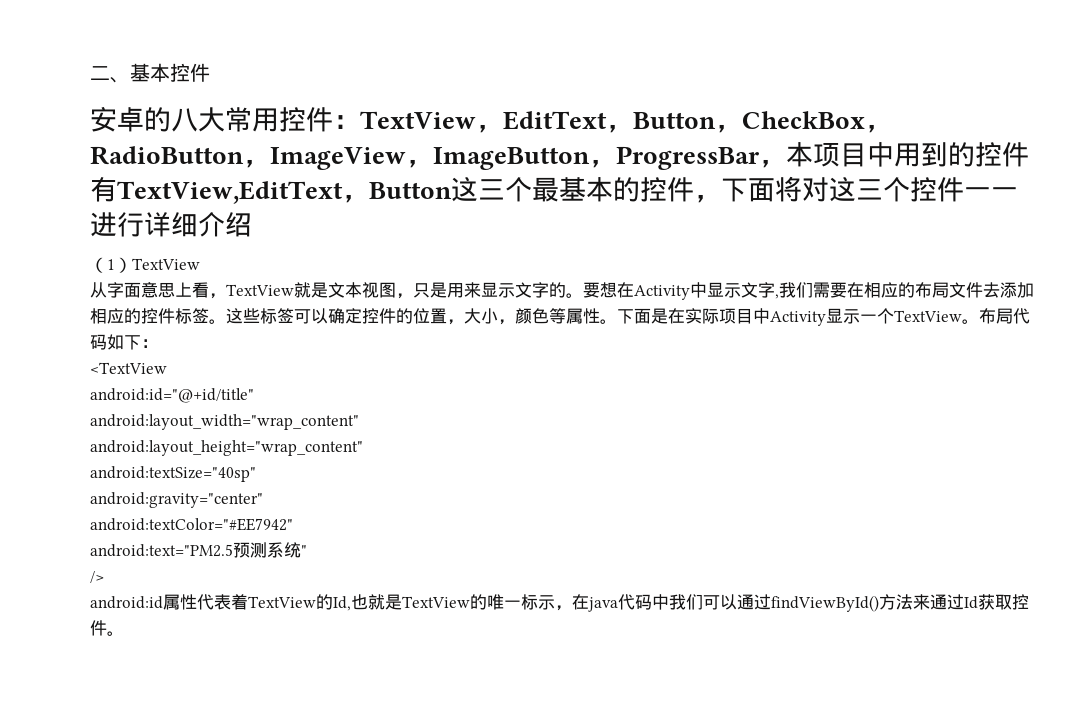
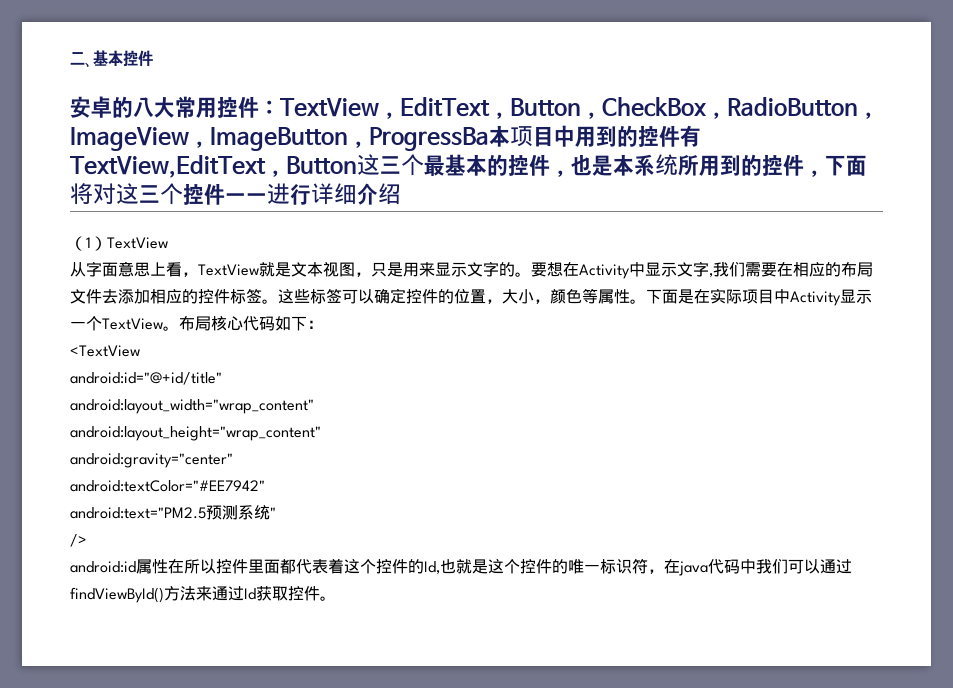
- 安卓的八大常用控件：TextView，EditText，Button，CheckBox，RadioButton，ImageView，ImageButton，ProgressBar，本项目中用到的控件有TextView,EditText，Button这三个最基本的控件，下面将对这三个控件一一进行详细介绍
+ 安卓的八大常用控件：TextView，EditText，Button，CheckBox，RadioButton，ImageView，ImageButton，ProgressBa本项目中用到的控件有TextView,EditText，Button这三个最基本的控件，也是本系统所用到的控件，下面将对这三个控件一一进行详细介绍
- 布局代码如下：
+ 布局核心代码如下：
- android:textSize="40sp"
- android:id属性代表着TextView的Id,也就是TextView的唯一标示，在java代码中我们可以通过findViewById()方法来通过Id获取控件。
+ android:id属性在所以控件里面都代表着这个控件的Id,也就是这个控件的唯一标识符，在java代码中我们可以通过findViewById()方法来通过Id获取控件。

